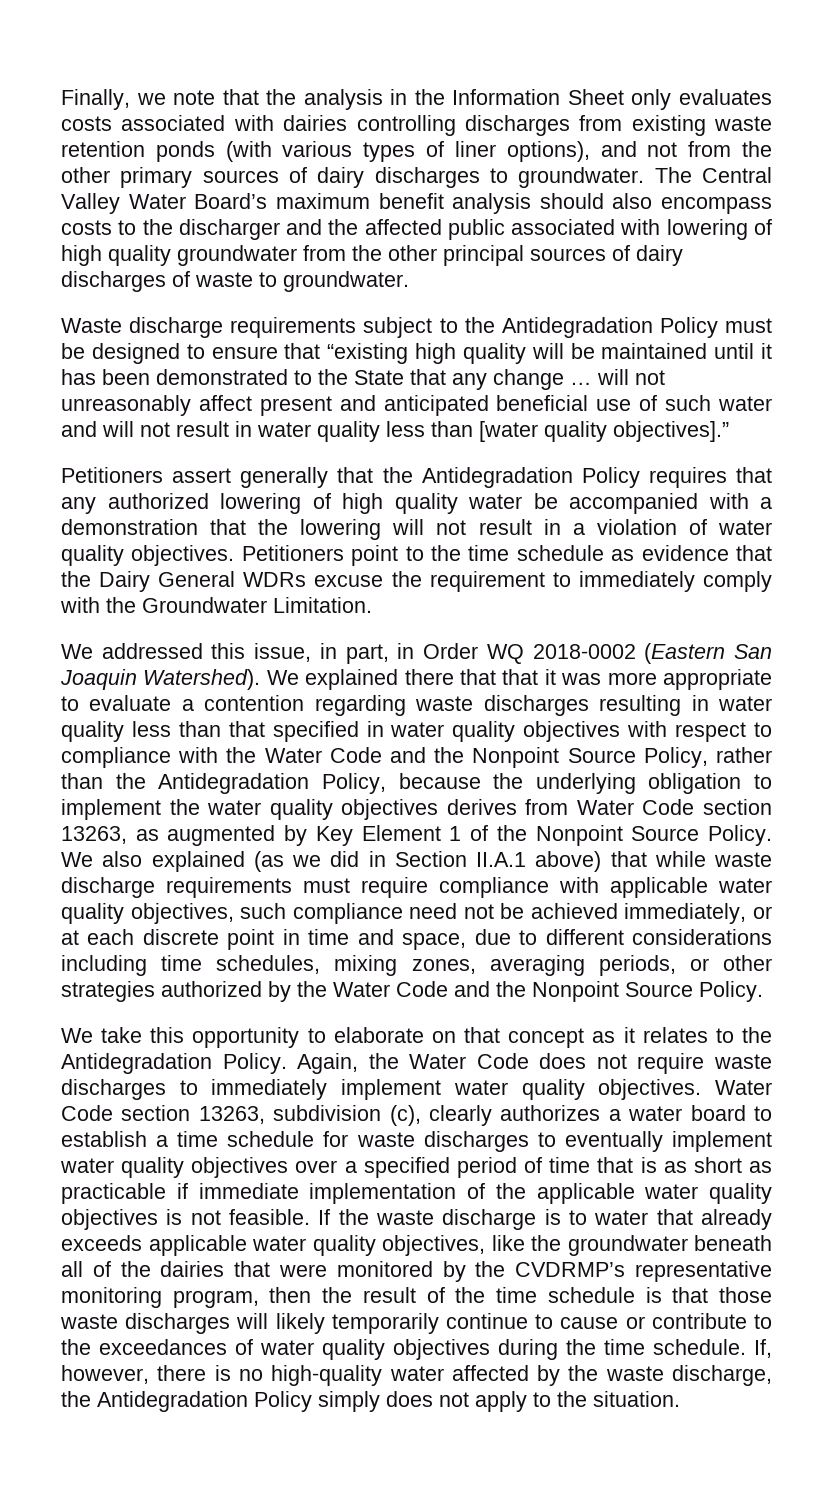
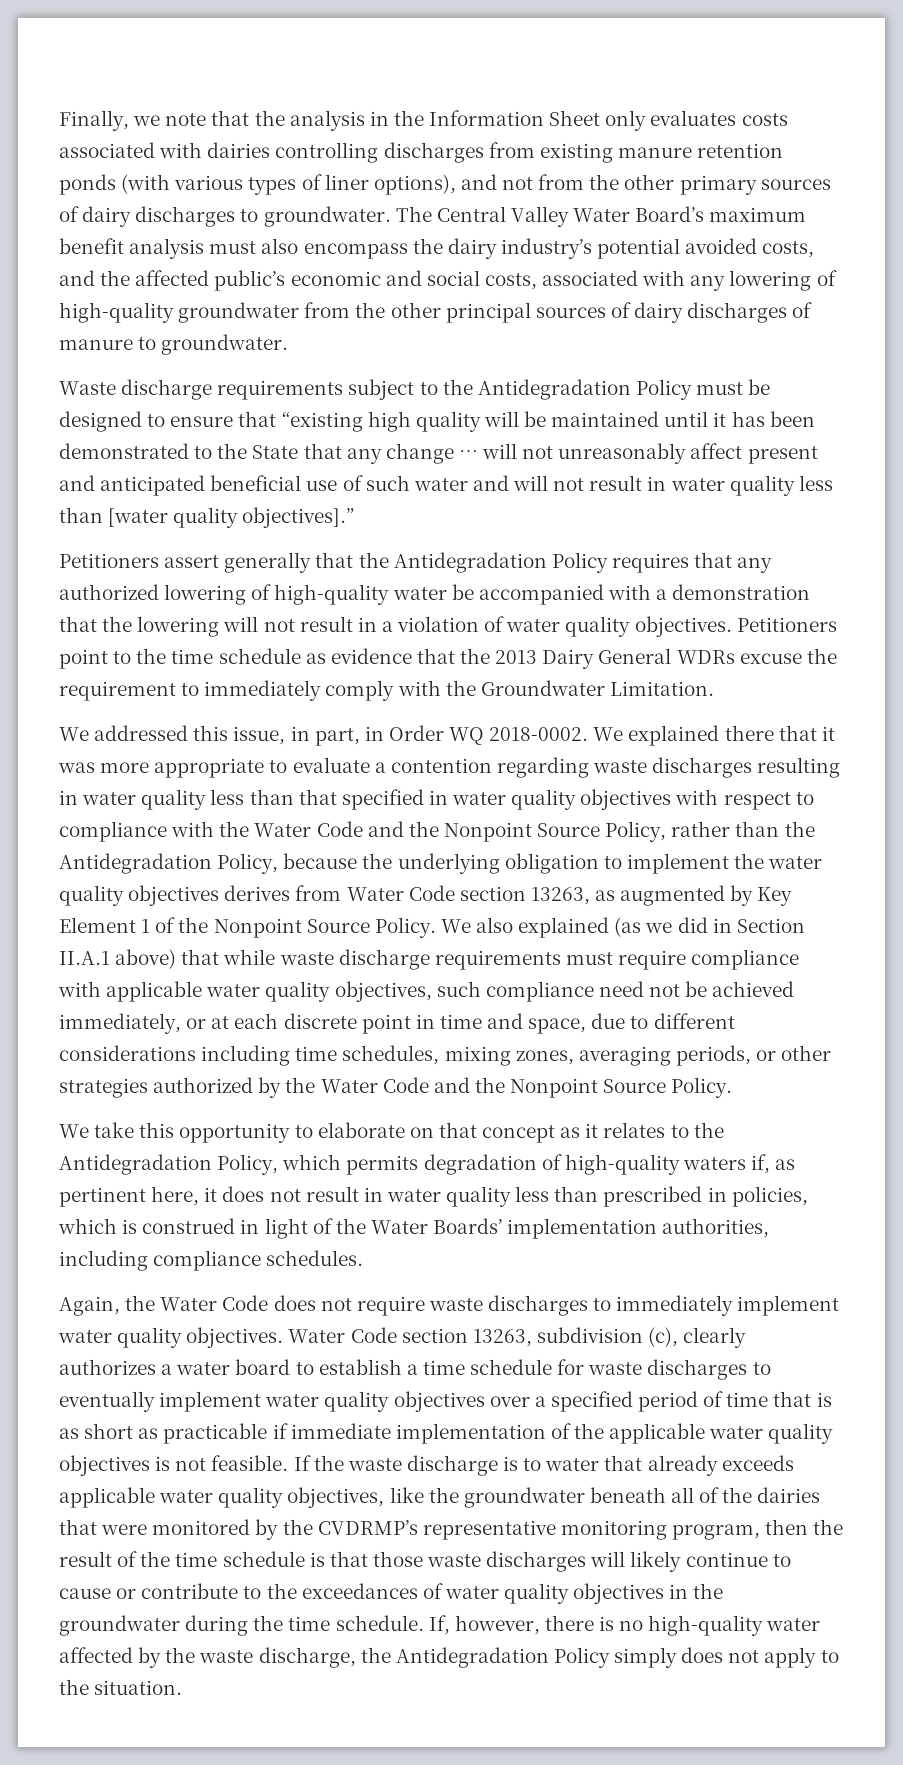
- Finally, we note that the analysis in the Information Sheet only evaluates costs associated with dairies controlling discharges from existing waste retention ponds (with various types of liner options), and not from the other primary sources of dairy discharges to groundwater.
+ Finally, we note that the analysis in the Information Sheet only evaluates costs associated with dairies controlling discharges from existing manure retention ponds (with various types of liner options), and not from the other primary sources of dairy discharges to groundwater.
- The Central Valley Water Board’s maximum benefit analysis should also encompass costs to the discharger and the affected public associated with lowering of high quality groundwater from the other principal sources of dairy discharges of waste to groundwater.
+ The Central Valley Water Board’s maximum benefit analysis must also encompass the dairy industry’s potential avoided costs, and the affected public’s economic and social costs, associated with any lowering of high-quality groundwater from the other principal sources of dairy discharges of manure to groundwater.
- Petitioners assert generally that the Antidegradation Policy requires that any authorized lowering of high quality water be accompanied with a demonstration that the lowering will not result in a violation of water quality objectives.
+ Petitioners assert generally that the Antidegradation Policy requires that any authorized lowering of high-quality water be accompanied with a demonstration that the lowering will not result in a violation of water quality objectives.
- Petitioners point to the time schedule as evidence that the Dairy General WDRs excuse the requirement to immediately comply with the Groundwater Limitation.
+ Petitioners point to the time schedule as evidence that the 2013 Dairy General WDRs excuse the requirement to immediately comply with the Groundwater Limitation.
- We addressed this issue, in part, in Order WQ 2018-0002 (Eastern San Joaquin Watershed).
+ We addressed this issue, in part, in Order WQ 2018-0002.
- We explained there that that it was more appropriate to evaluate a contention regarding waste discharges resulting in water quality less than that specified in water quality objectives with respect to compliance with the Water Code and the Nonpoint Source Policy, rather than the Antidegradation Policy, because the underlying obligation to implement the water quality objectives derives from Water Code section 13263, as augmented by Key Element 1 of the Nonpoint Source Policy.
+ We explained there that it was more appropriate to evaluate a contention regarding waste discharges resulting in water quality less than that specified in water quality objectives with respect to compliance with the Water Code and the Nonpoint Source Policy, rather than the Antidegradation Policy, because the underlying obligation to implement the water quality objectives derives from Water Code section 13263, as augmented by Key Element 1 of the Nonpoint Source Policy.
- We take this opportunity to elaborate on that concept as it relates to the Antidegradation Policy. Again, the Water Code does not require waste discharges to immediately implement water quality objectives.
+ We take this opportunity to elaborate on that concept as it relates to the Antidegradation Policy, which permits degradation of high-quality waters if, as pertinent here, it does not result in water quality less than prescribed in policies, which is construed in light of the Water Boards’ implementation authorities, including compliance schedules.
+ Again, the Water Code does not require waste discharges to immediately implement water quality objectives.
- If the waste discharge is to water that already exceeds applicable water quality objectives, like the groundwater beneath all of the dairies that were monitored by the CVDRMP’s representative monitoring program, then the result of the time schedule is that those waste discharges will likely temporarily continue to cause or contribute to the exceedances of water quality objectives during the time schedule.
+ If the waste discharge is to water that already exceeds applicable water quality objectives, like the groundwater beneath all of the dairies that were monitored by the CVDRMP’s representative monitoring program, then the result of the time schedule is that those waste discharges will likely continue to cause or contribute to the exceedances of water quality objectives in the groundwater during the time schedule.

